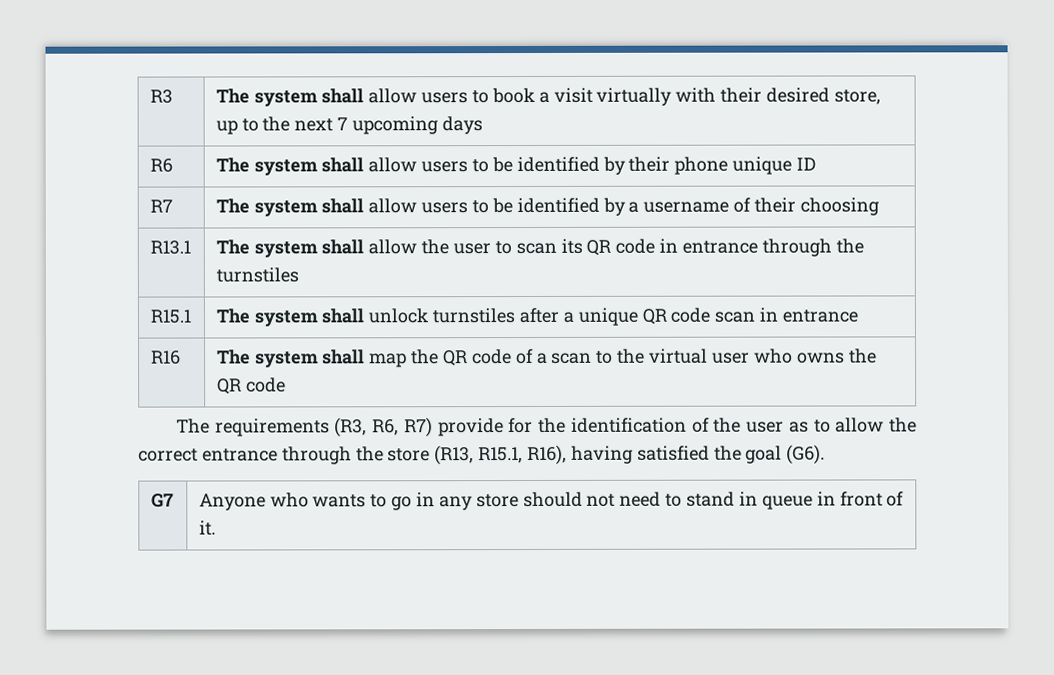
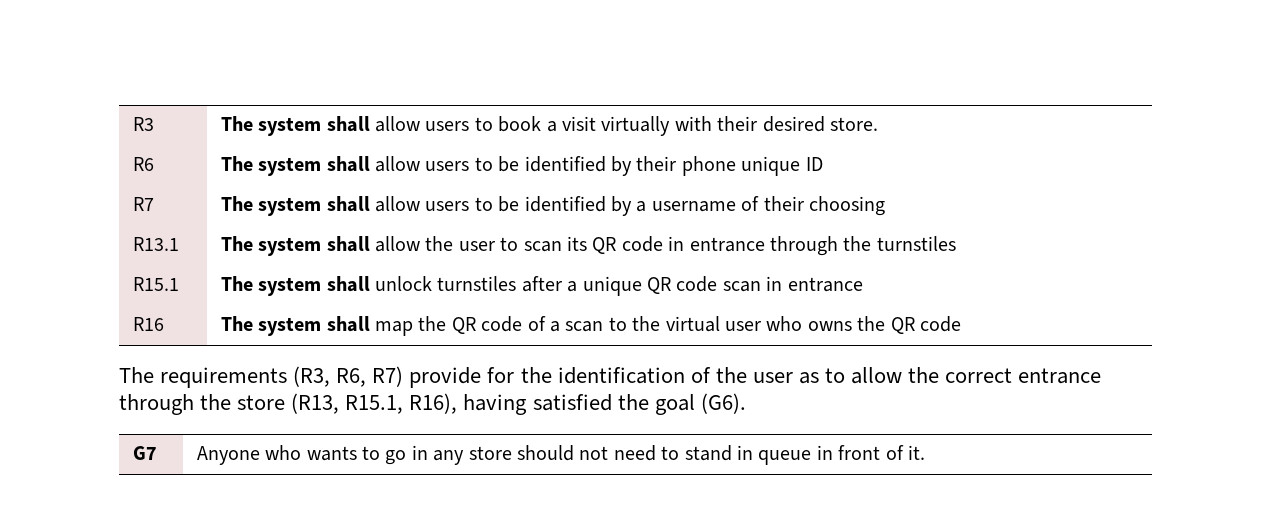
- R3 | The system shall allow users to book a visit virtually with their desired store, up to the next 7 upcoming days
+ R3 | The system shall allow users to book a visit virtually with their desired store.

